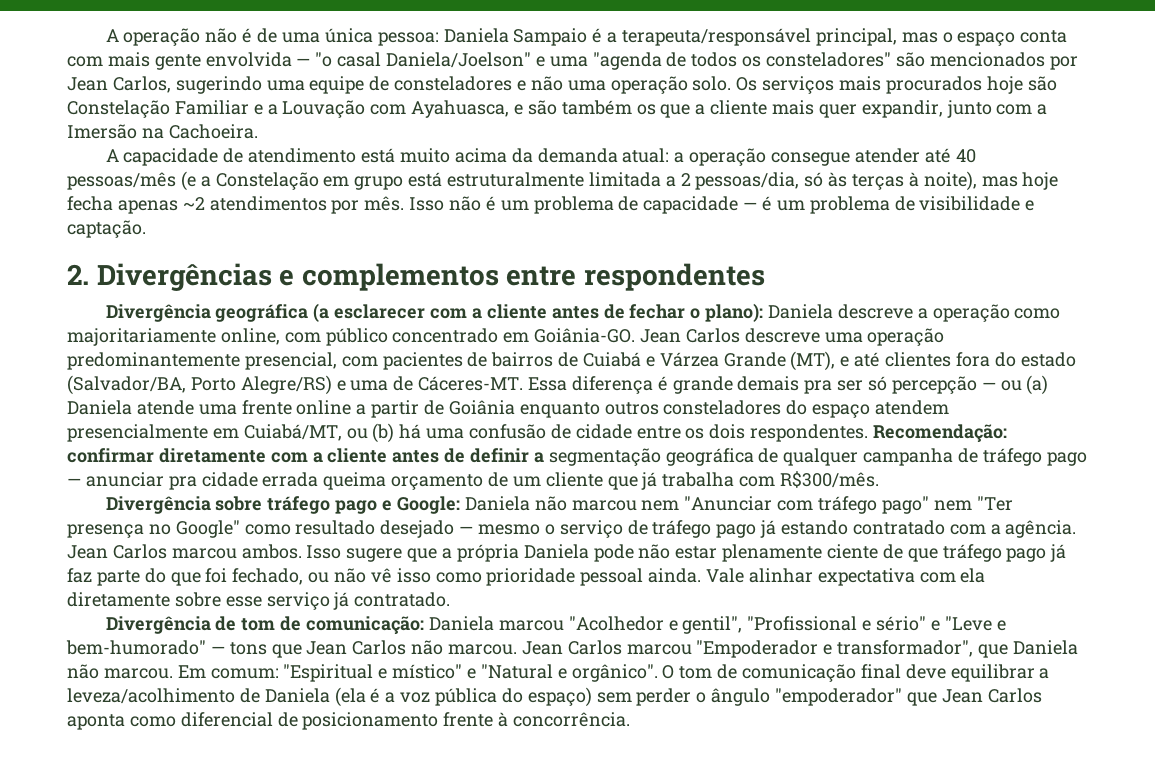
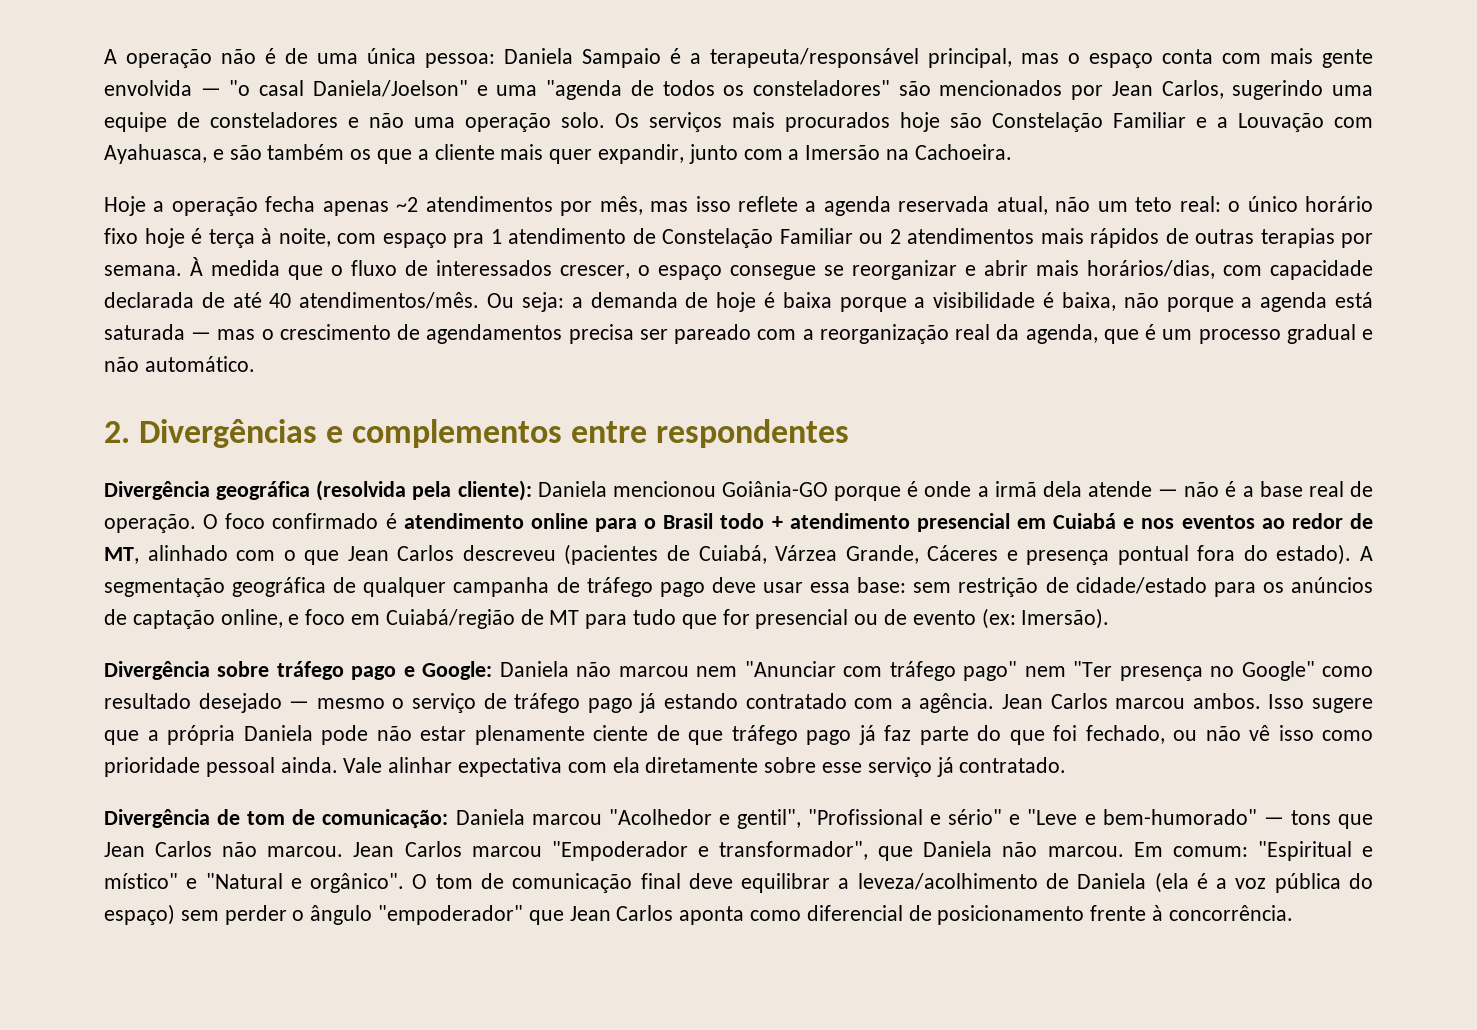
- A capacidade de atendimento está muito acima da demanda atual: a operação consegue atender até 40 pessoas/mês (e a Constelação em grupo está estruturalmente limitada a 2 pessoas/dia, só às terças à noite), mas hoje fecha apenas ~2 atendimentos por mês. Isso não é um problema de capacidade — é um problema de visibilidade e captação.
+ Hoje a operação fecha apenas ~2 atendimentos por mês, mas isso reflete a agenda reservada atual, não um teto real: o único horário fixo hoje é terça à noite, com espaço pra 1 atendimento de Constelação Familiar ou 2 atendimentos mais rápidos de outras terapias por semana. À medida que o fluxo de interessados crescer, o espaço consegue se reorganizar e abrir mais horários/dias, com capacidade declarada de até 40 atendimentos/mês. Ou seja: a demanda de hoje é baixa porque a visibilidade é baixa, não porque a agenda está saturada — mas o crescimento de agendamentos precisa ser pareado com a reorganização real da agenda, que é um processo gradual e não automático.
- Divergência geográfica (a esclarecer com a cliente antes de fechar o plano): Daniela descreve a operação como majoritariamente online, com público concentrado em Goiânia-GO. Jean Carlos descreve uma operação predominantemente presencial, com pacientes de bairros de Cuiabá e Várzea Grande (MT), e até clientes fora do estado (Salvador/BA, Porto Alegre/RS) e uma de Cáceres-MT. Essa diferença é grande demais pra ser só percepção — ou (a) Daniela atende uma frente online a partir de Goiânia enquanto outros consteladores do espaço atendem presencialmente em Cuiabá/MT, ou (b) há uma confusão de cidade entre os dois respondentes. Recomendação: confirmar diretamente com a cliente antes de definir a segmentação geográfica de qualquer campanha de tráfego pago — anunciar pra cidade errada queima orçamento de um cliente que já trabalha com R$300/mês.
+ Divergência geográfica (resolvida pela cliente): Daniela mencionou Goiânia-GO porque é onde a irmã dela atende — não é a base real de operação. O foco confirmado é atendimento online para o Brasil todo + atendimento presencial em Cuiabá e nos eventos ao redor de MT, alinhado com o que Jean Carlos descreveu (pacientes de Cuiabá, Várzea Grande, Cáceres e presença pontual fora do estado). A segmentação geográfica de qualquer campanha de tráfego pago deve usar essa base: sem restrição de cidade/estado para os anúncios de captação online, e foco em Cuiabá/região de MT para tudo que for presencial ou de evento (ex: Imersão).

